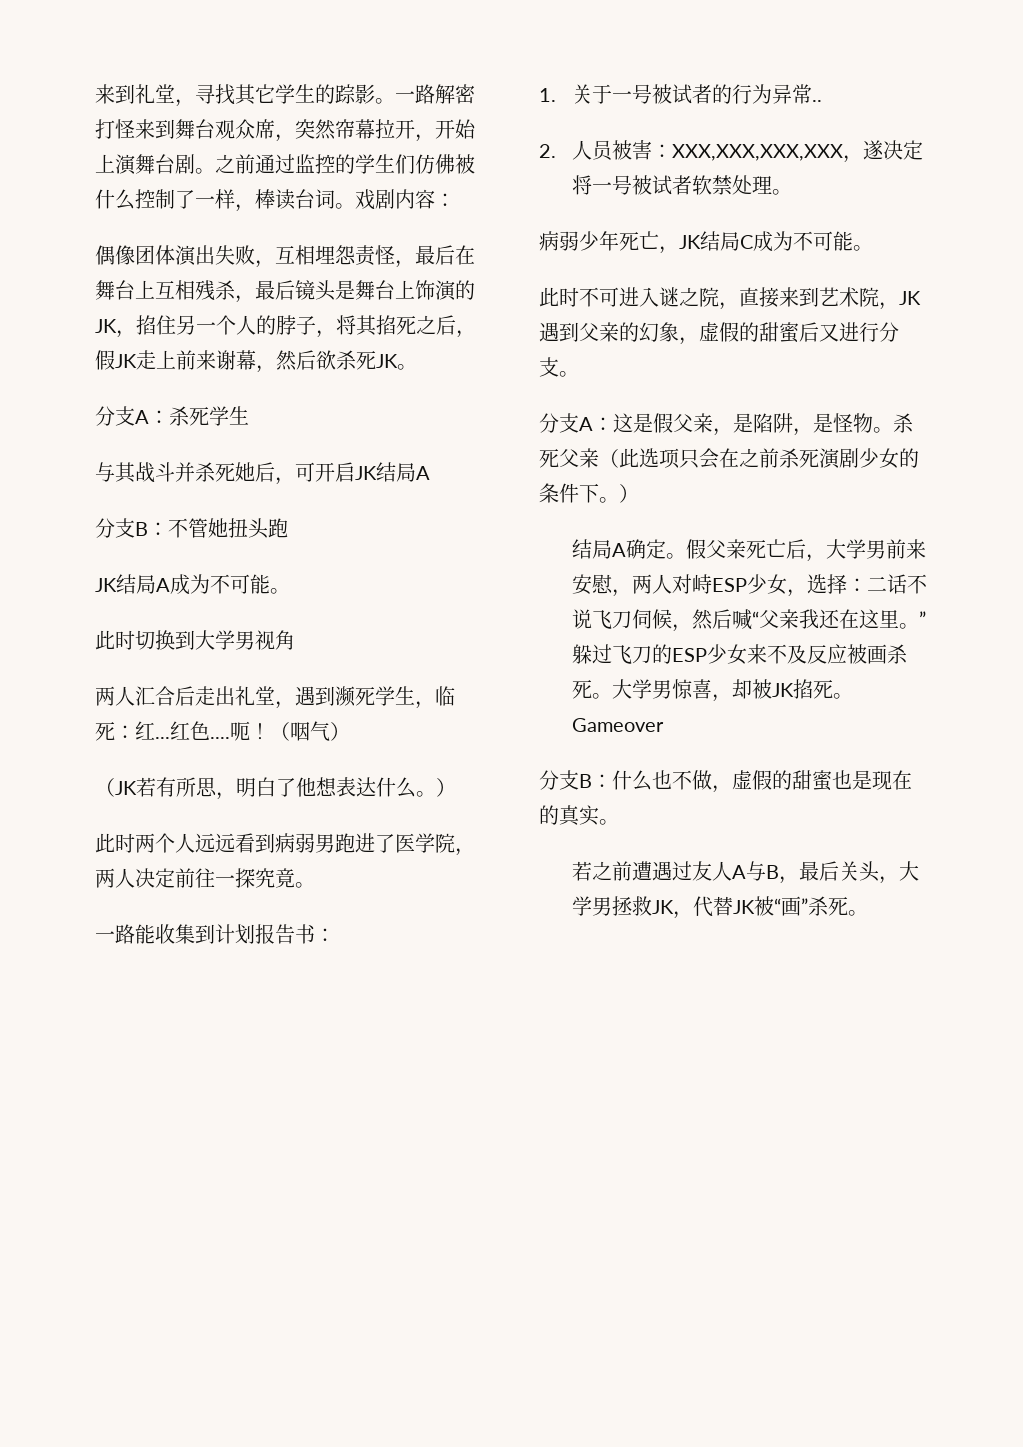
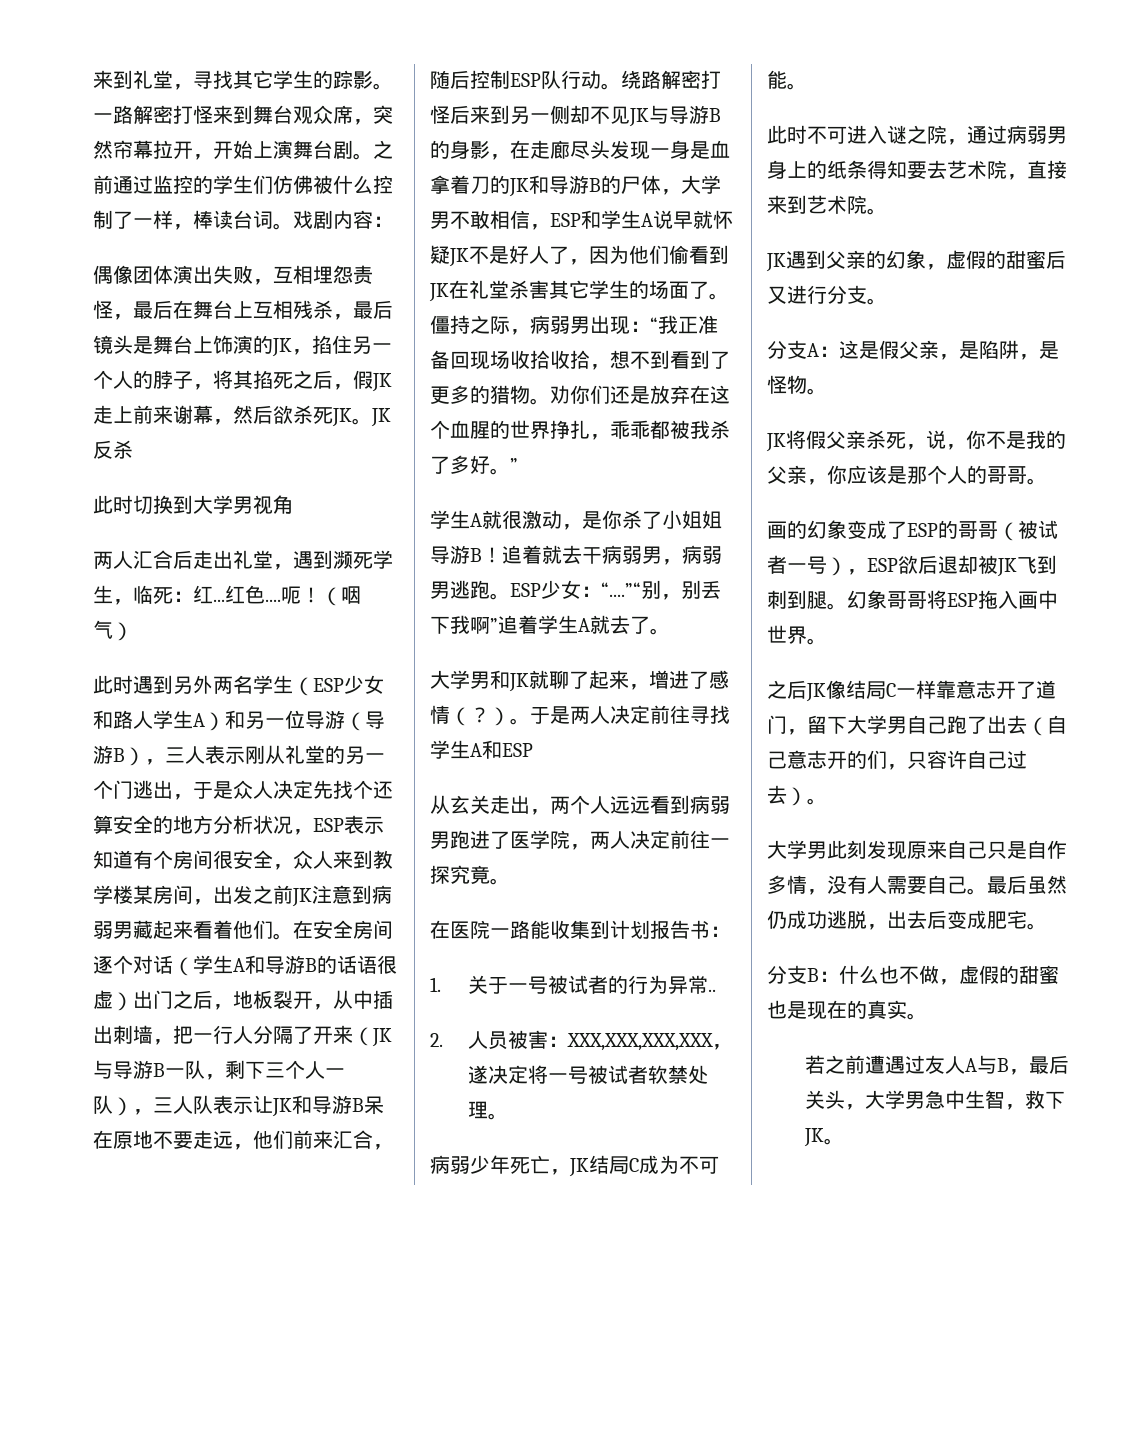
- 偶像团体演出失败，互相埋怨责怪，最后在舞台上互相残杀，最后镜头是舞台上饰演的JK，掐住另一个人的脖子，将其掐死之后，假JK走上前来谢幕，然后欲杀死JK。
- 分支A：杀死学生
- 与其战斗并杀死她后，可开启JK结局A
- 分支B：不管她扭头跑
- JK结局A成为不可能。
+ 偶像团体演出失败，互相埋怨责怪，最后在舞台上互相残杀，最后镜头是舞台上饰演的JK，掐住另一个人的脖子，将其掐死之后，假JK走上前来谢幕，然后欲杀死JK。JK反杀
- （JK若有所思，明白了他想表达什么。）
- 此时两个人远远看到病弱男跑进了医学院，两人决定前往一探究竟。
+ 此时遇到另外两名学生（ESP少女和路人学生A）和另一位导游（导游B），三人表示刚从礼堂的另一个门逃出，于是众人决定先找个还算安全的地方分析状况，ESP表示知道有个房间很安全，众人来到教学楼某房间，出发之前JK注意到病弱男藏起来看着他们。在安全房间逐个对话（学生A和导游B的话语很虚）出门之后，地板裂开，从中插出刺墙，把一行人分隔了开来（JK与导游B一队，剩下三个人一队），三人队表示让JK和导游B呆在原地不要走远，他们前来汇合，随后控制ESP队行动。绕路解密打怪后来到另一侧却不见JK与导游B的身影，在走廊尽头发现一身是血拿着刀的JK和导游B的尸体，大学男不敢相信，ESP和学生A说早就怀疑JK不是好人了，因为他们偷看到JK在礼堂杀害其它学生的场面了。僵持之际，病弱男出现：“我正准备回现场收拾收拾，想不到看到了更多的猎物。劝你们还是放弃在这个血腥的世界挣扎，乖乖都被我杀了多好。”
+ 学生A就很激动，是你杀了小姐姐导游B！追着就去干病弱男，病弱男逃跑。ESP少女：“....”“别，别丢下我啊”追着学生A就去了。
+ 大学男和JK就聊了起来，增进了感情（？）。于是两人决定前往寻找学生A和ESP
+ 从玄关走出，两个人远远看到病弱男跑进了医学院，两人决定前往一探究竟。
- 一路能收集到计划报告书：
+ 在医院一路能收集到计划报告书：
- 此时不可进入谜之院，直接来到艺术院，JK遇到父亲的幻象，虚假的甜蜜后又进行分支。
+ 此时不可进入谜之院，通过病弱男身上的纸条得知要去艺术院，直接来到艺术院。
+ JK遇到父亲的幻象，虚假的甜蜜后又进行分支。
- 分支A：这是假父亲，是陷阱，是怪物。杀死父亲（此选项只会在之前杀死演剧少女的条件下。）
- 结局A确定。假父亲死亡后，大学男前来安慰，两人对峙ESP少女，选择：二话不说飞刀伺候，然后喊“父亲我还在这里。”躲过飞刀的ESP少女来不及反应被画杀死。大学男惊喜，却被JK掐死。Gameover
+ 分支A：这是假父亲，是陷阱，是怪物。
+ JK将假父亲杀死，说，你不是我的父亲，你应该是那个人的哥哥。
+ 画的幻象变成了ESP的哥哥（被试者一号），ESP欲后退却被JK飞到刺到腿。幻象哥哥将ESP拖入画中世界。
+ 之后JK像结局C一样靠意志开了道门，留下大学男自己跑了出去（自己意志开的们，只容许自己过去）。
+ 大学男此刻发现原来自己只是自作多情，没有人需要自己。最后虽然仍成功逃脱，出去后变成肥宅。
- 若之前遭遇过友人A与B，最后关头，大学男拯救JK，代替JK被“画”杀死。
+ 若之前遭遇过友人A与B，最后关头，大学男急中生智，救下JK。

